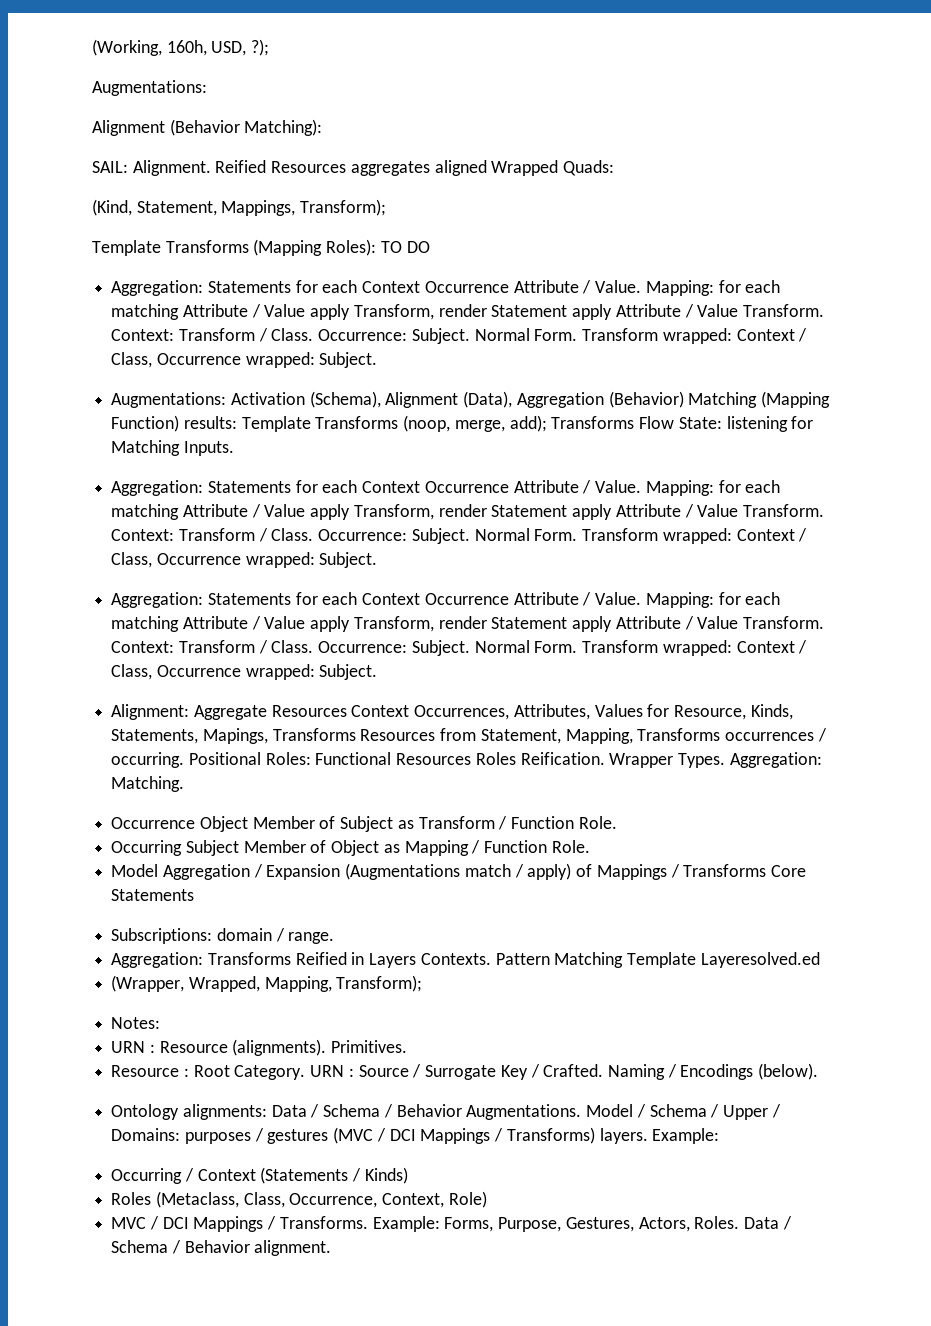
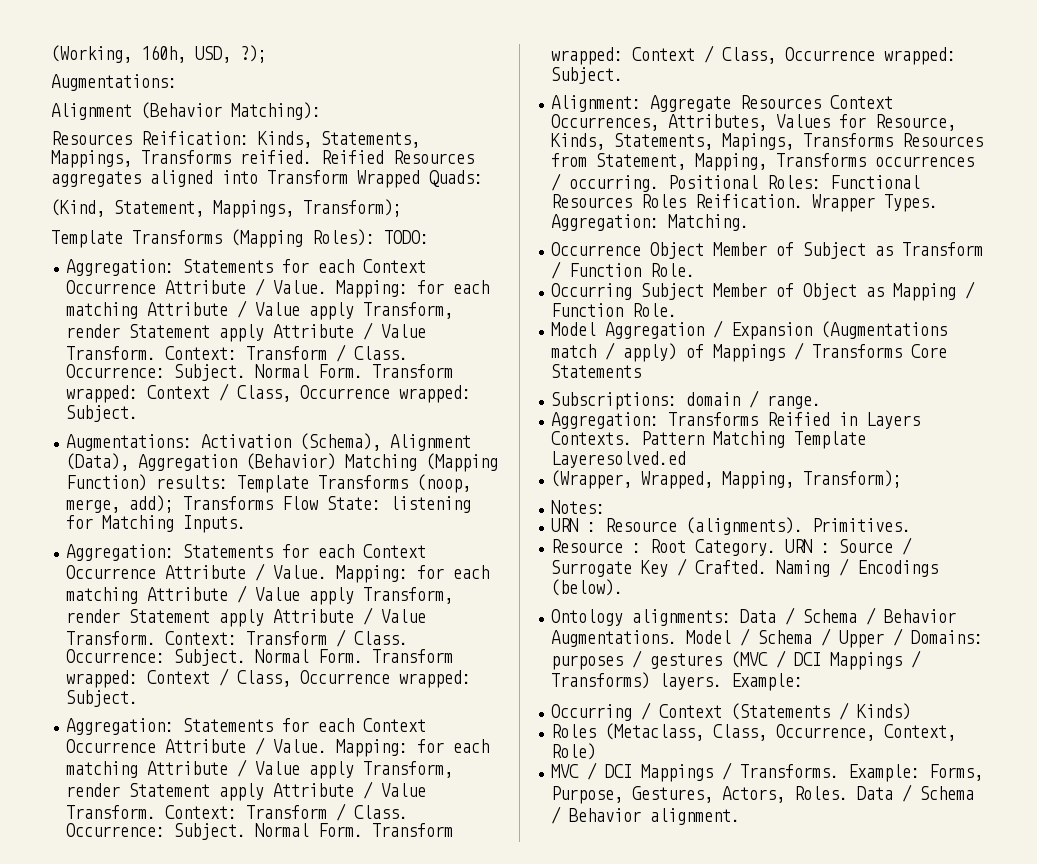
- SAIL: Alignment.
+ Resources Reification: Kinds, Statements, Mappings, Transforms reified.
- Reified Resources aggregates aligned Wrapped Quads:
+ Reified Resources aggregates aligned into Transform Wrapped Quads:
- Template Transforms (Mapping Roles): TO DO
+ Template Transforms (Mapping Roles): TODO:

